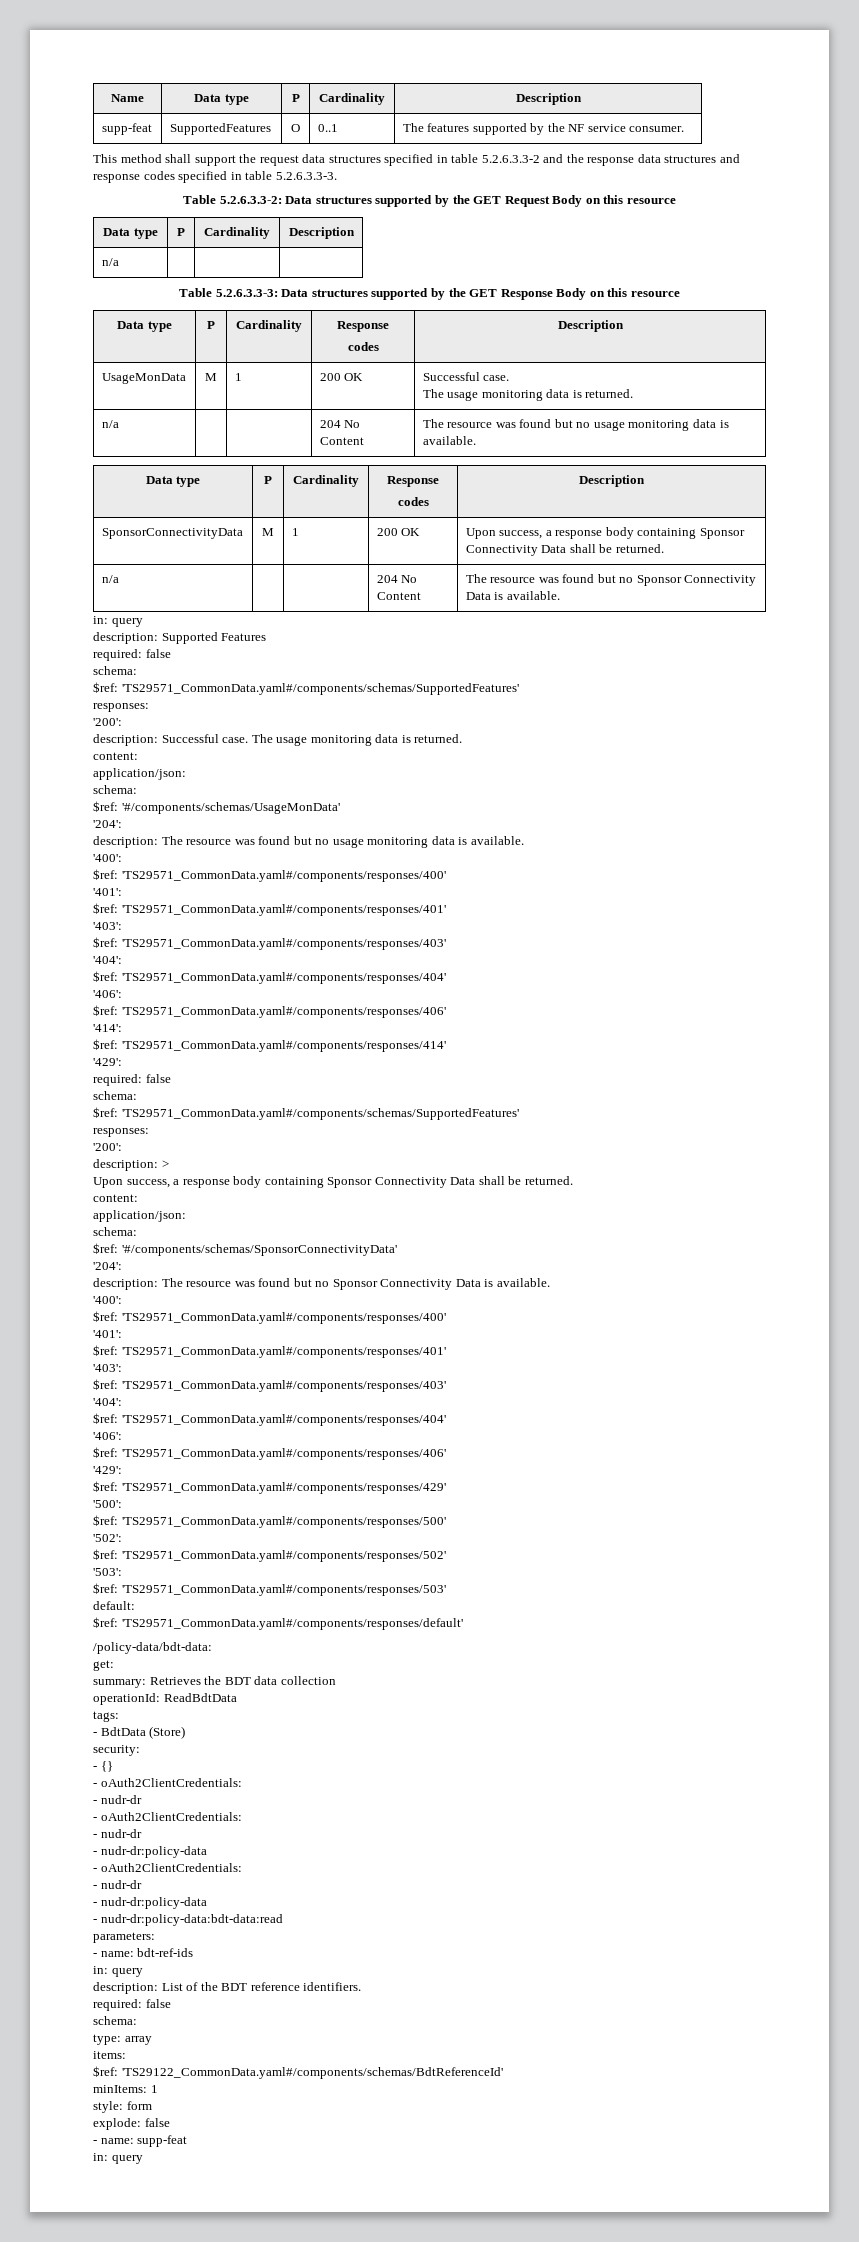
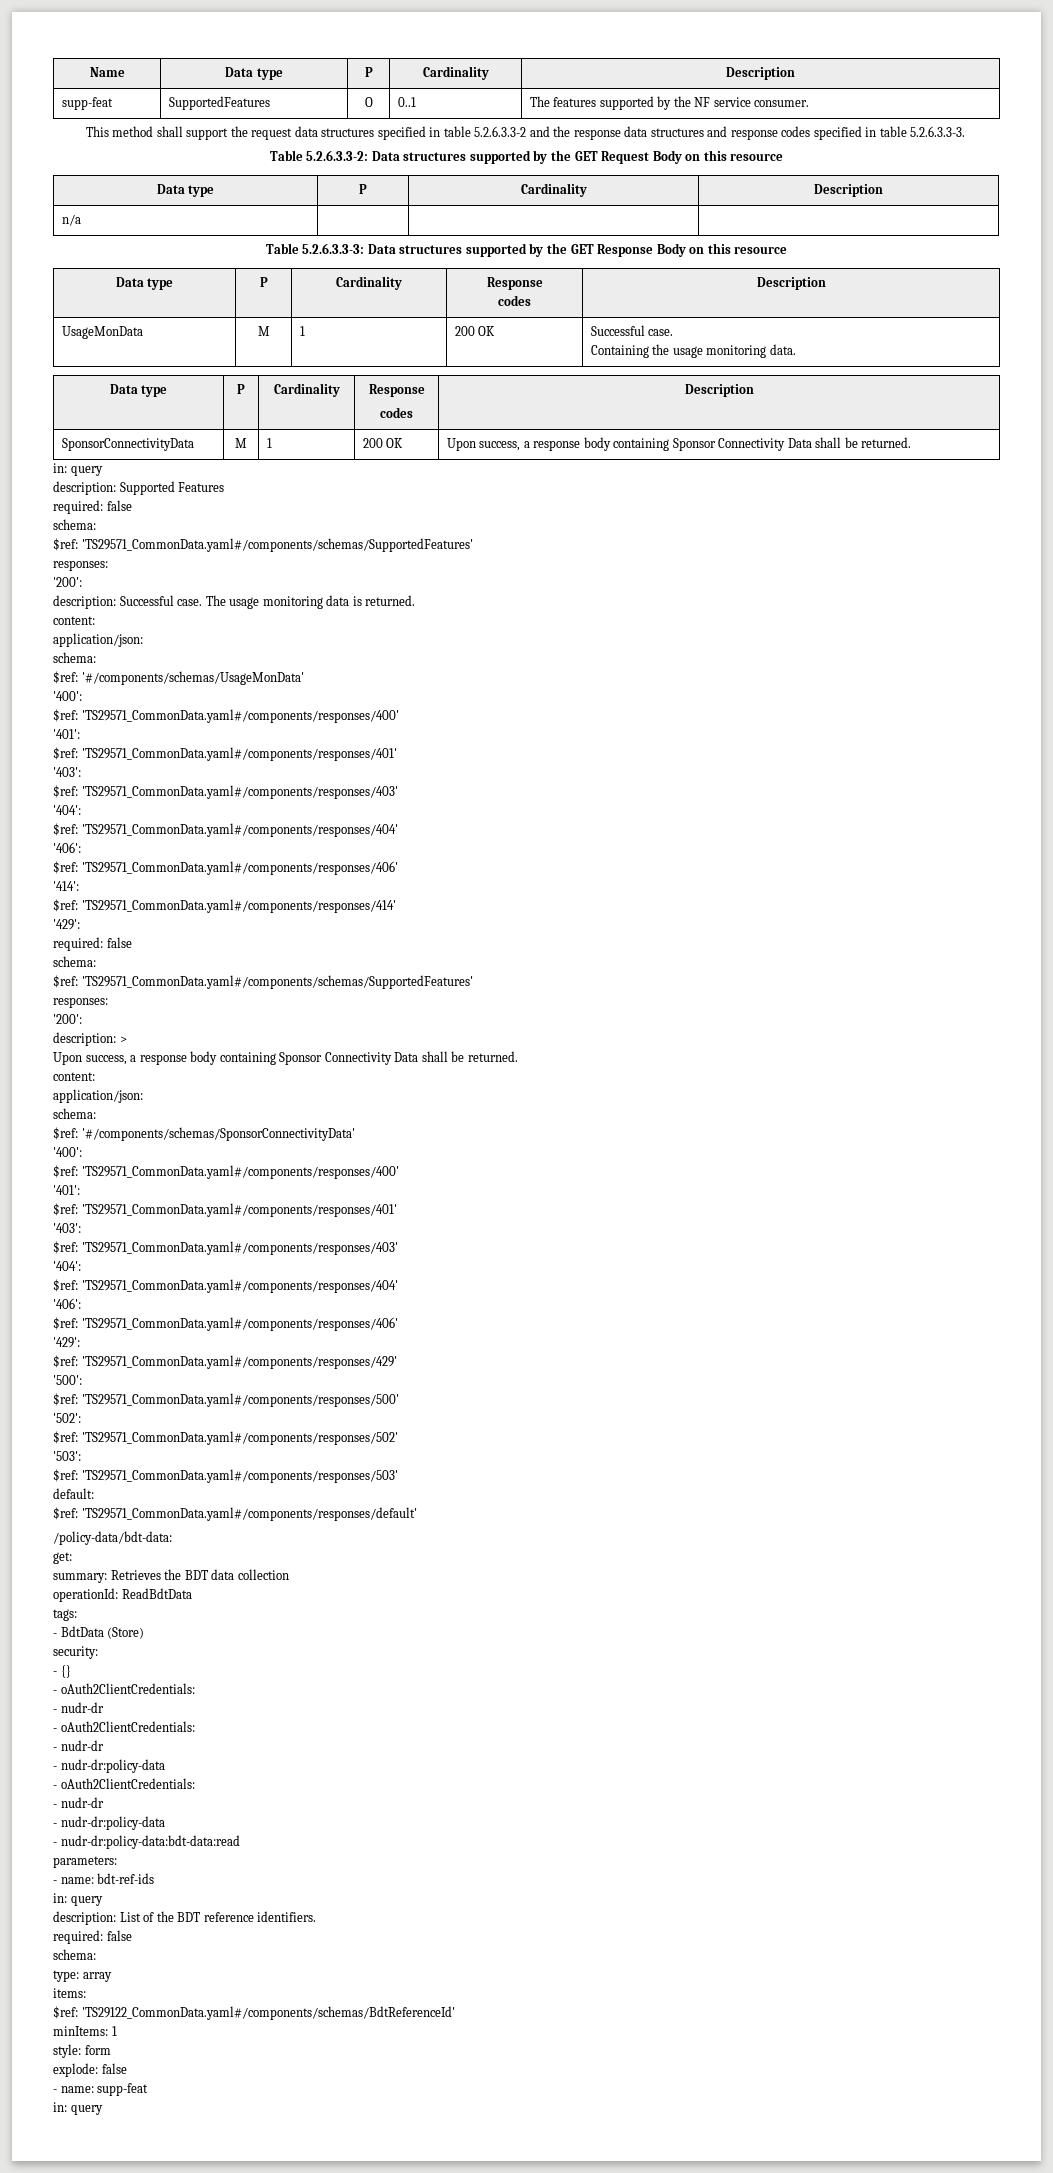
  UsageMonData | M | 1 | 200 OK | Successful case.
- The usage monitoring data is returned.
- n/a | | | 204 No Content | The resource was found but no usage monitoring data is available.
+ Containing the usage monitoring data.
- n/a | | | 204 No Content | The resource was found but no Sponsor Connectivity Data is available.
  $ref: '#/components/schemas/UsageMonData'
- '204':
- description: The resource was found but no usage monitoring data is available.
  $ref: '#/components/schemas/SponsorConnectivityData'
- '204':
- description: The resource was found but no Sponsor Connectivity Data is available.

